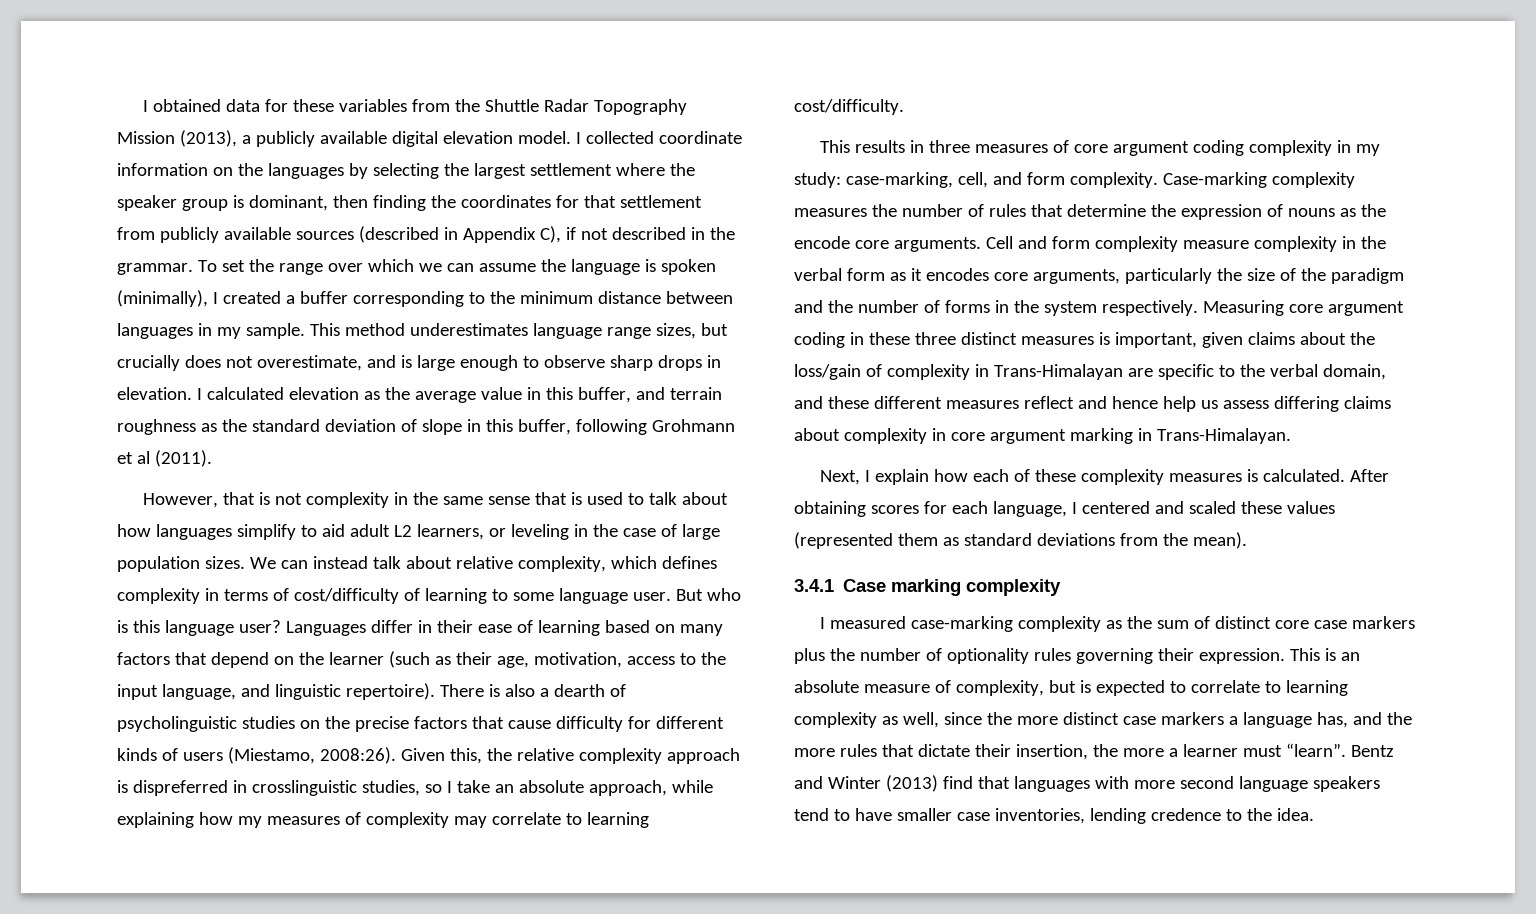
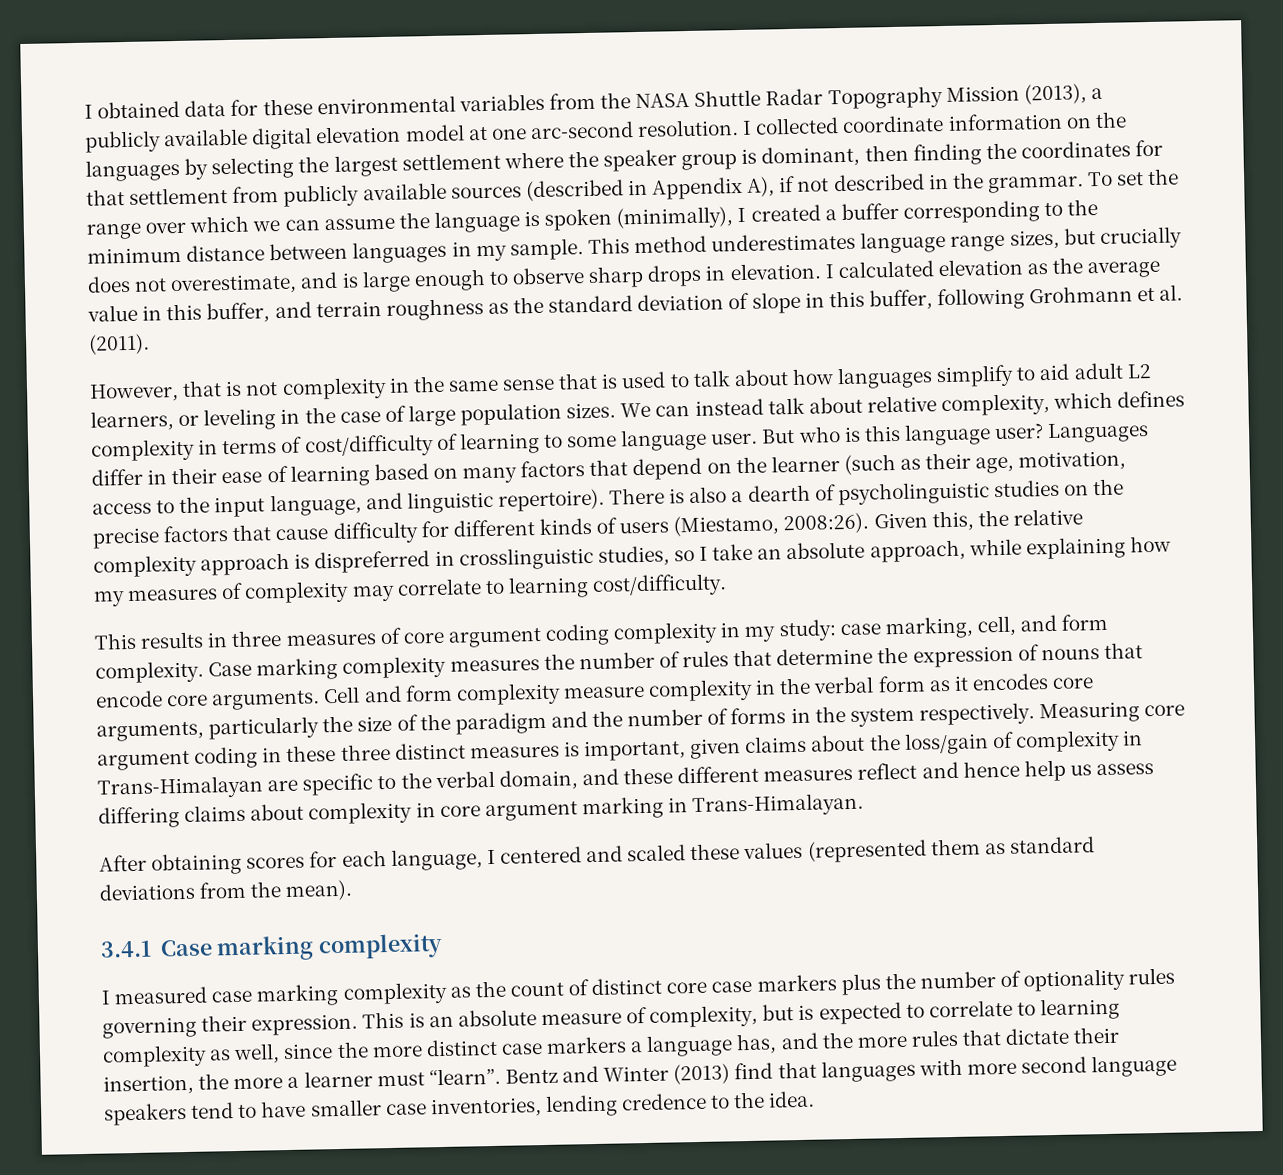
- I obtained data for these variables from the Shuttle Radar Topography Mission (2013), a publicly available digital elevation model.
+ I obtained data for these environmental variables from the NASA Shuttle Radar Topography Mission (2013), a publicly available digital elevation model at one arc-second resolution.
- I collected coordinate information on the languages by selecting the largest settlement where the speaker group is dominant, then finding the coordinates for that settlement from publicly available sources (described in Appendix C), if not described in the grammar.
+ I collected coordinate information on the languages by selecting the largest settlement where the speaker group is dominant, then finding the coordinates for that settlement from publicly available sources (described in Appendix A), if not described in the grammar.
- I calculated elevation as the average value in this buffer, and terrain roughness as the standard deviation of slope in this buffer, following Grohmann et al (2011).
+ I calculated elevation as the average value in this buffer, and terrain roughness as the standard deviation of slope in this buffer, following Grohmann et al. (2011).
- This results in three measures of core argument coding complexity in my study: case-marking, cell, and form complexity.
+ This results in three measures of core argument coding complexity in my study: case marking, cell, and form complexity.
- Case-marking complexity measures the number of rules that determine the expression of nouns as the encode core arguments.
+ Case marking complexity measures the number of rules that determine the expression of nouns that encode core arguments.
- Next, I explain how each of these complexity measures is calculated.
- I measured case-marking complexity as the sum of distinct core case markers plus the number of optionality rules governing their expression.
+ I measured case marking complexity as the count of distinct core case markers plus the number of optionality rules governing their expression.

